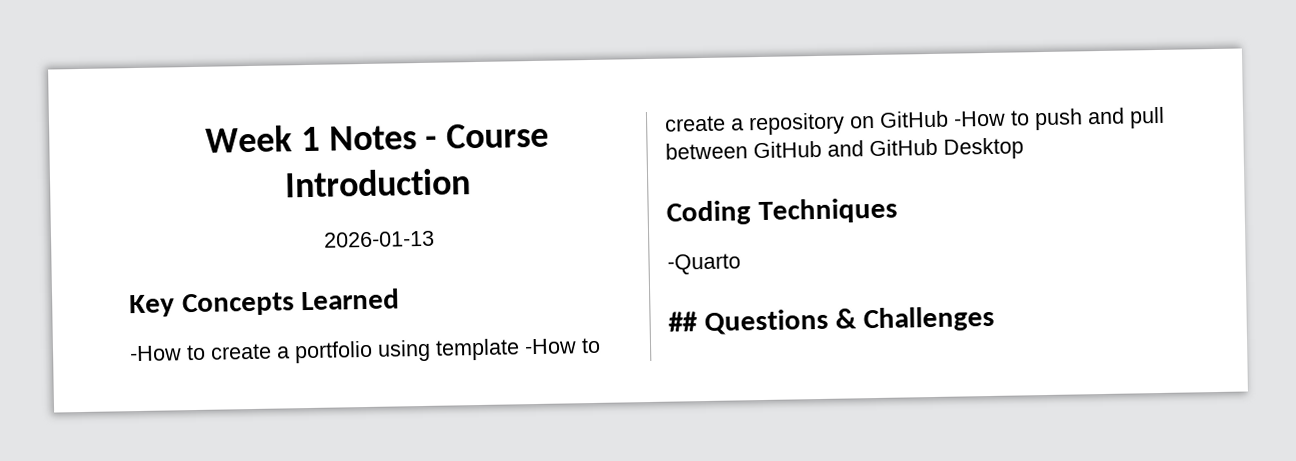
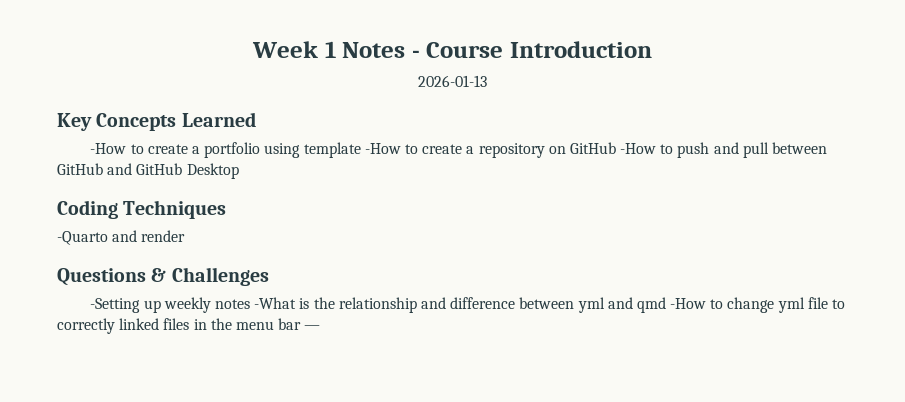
- -Quarto
- ## Questions & Challenges
+ -Quarto and render
+ Questions & Challenges
+ -Setting up weekly notes -What is the relationship and difference between yml and qmd -How to change yml file to correctly linked files in the menu bar —

